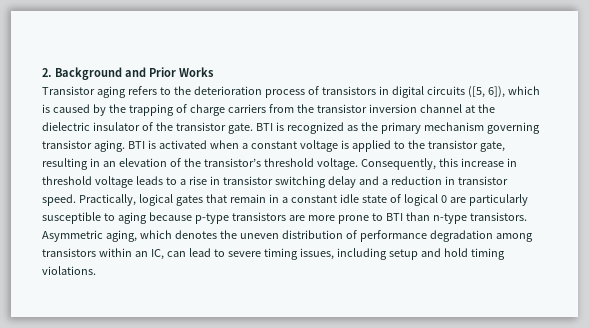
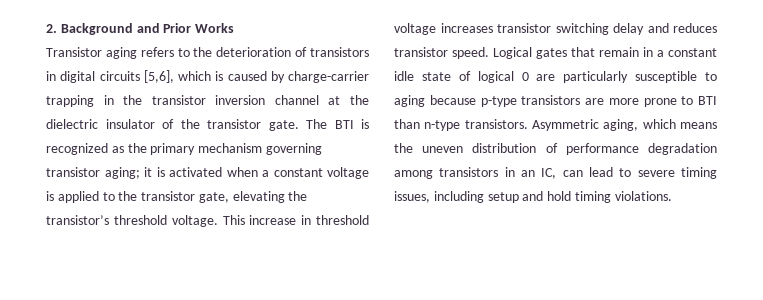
- Transistor aging refers to the deterioration process of transistors in digital circuits ([5, 6]), which is caused by the trapping of charge carriers from the transistor inversion channel at the dielectric insulator of the transistor gate.
+ Transistor aging refers to the deterioration of transistors in digital circuits [5,6], which is caused by charge-carrier trapping in the transistor inversion channel at the dielectric insulator of the transistor gate.
- BTI is recognized as the primary mechanism governing transistor aging. BTI is activated when a constant voltage is applied to the transistor gate, resulting in an elevation of the transistor’s threshold voltage.
+ The BTI is recognized as the primary mechanism governing transistor aging; it is activated when a constant voltage is applied to the transistor gate, elevating the transistor’s threshold voltage.
- Consequently, this increase in threshold voltage leads to a rise in transistor switching delay and a reduction in transistor speed. Practically, logical gates that remain in a constant idle state of logical 0 are particularly susceptible to aging because p-type transistors are more prone to BTI than n-type transistors.
+ This increase in threshold voltage increases transistor switching delay and reduces transistor speed. Logical gates that remain in a constant idle state of logical 0 are particularly susceptible to aging because p-type transistors are more prone to BTI than n-type transistors.
- Asymmetric aging, which denotes the uneven distribution of performance degradation among transistors within an IC, can lead to severe timing issues, including setup and hold timing violations.
+ Asymmetric aging, which means the uneven distribution of performance degradation among transistors in an IC, can lead to severe timing issues, including setup and hold timing violations.

